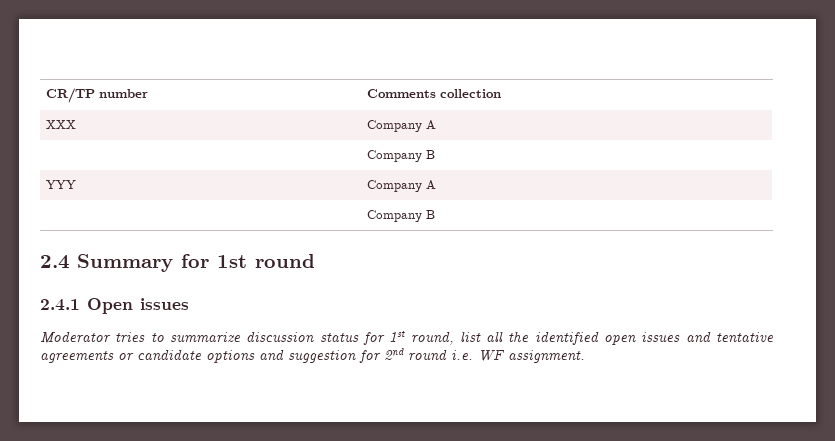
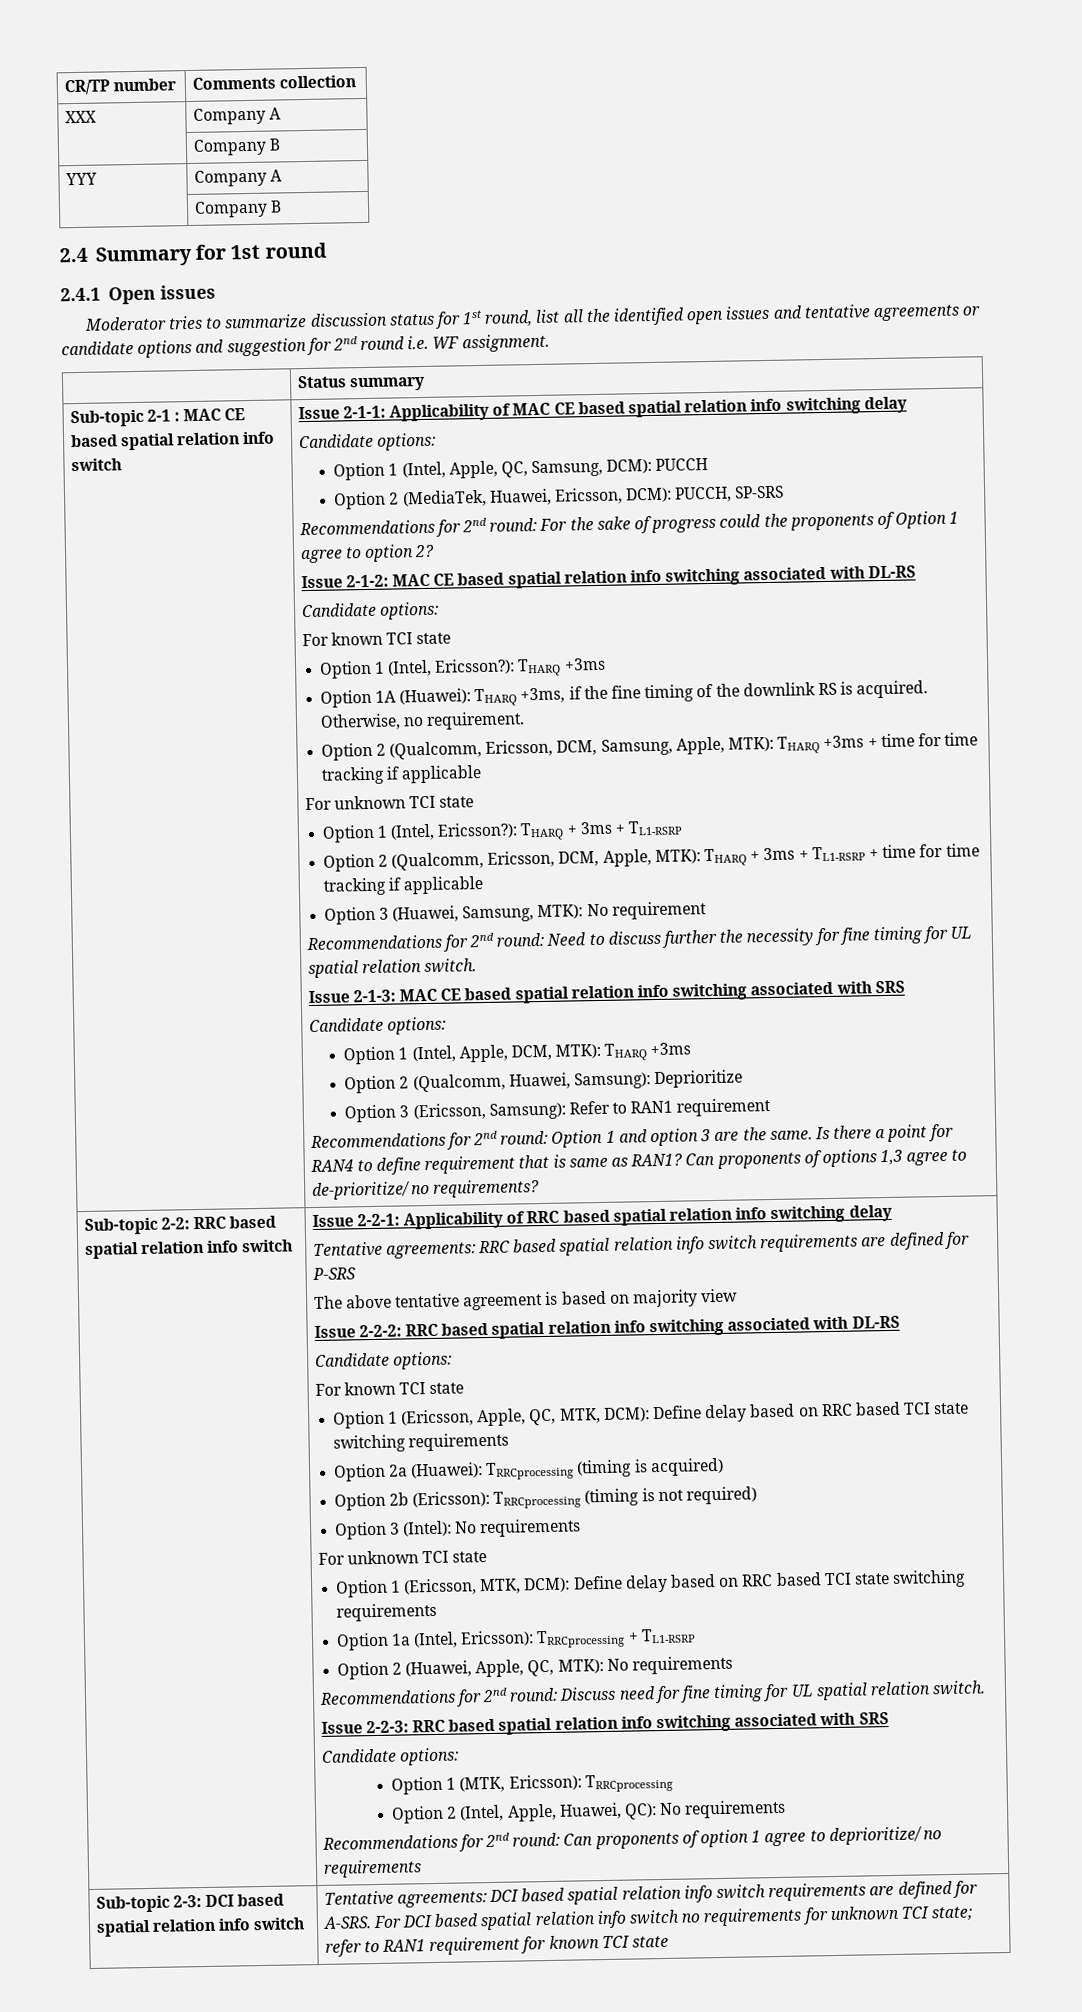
+ | Status summary
+ Sub-topic 2-1 : MAC CE based spatial relation info switch | Issue 2-1-1: Applicability of MAC CE based spatial relation info switching delay
+ Candidate options:
+ Option 1 (Intel, Apple, QC, Samsung, DCM): PUCCH
+ Option 2 (MediaTek, Huawei, Ericsson, DCM): PUCCH, SP-SRS
+ Recommendations for 2nd round: For the sake of progress could the proponents of Option 1 agree to option 2?
+ Issue 2-1-2: MAC CE based spatial relation info switching associated with DL-RS
+ Candidate options:
+ For known TCI state
+ Option 1 (Intel, Ericsson?): THARQ +3ms
+ Option 1A (Huawei): THARQ +3ms, if the fine timing of the downlink RS is acquired. Otherwise, no requirement.
+ Option 2 (Qualcomm, Ericsson, DCM, Samsung, Apple, MTK): THARQ +3ms + time for time tracking if applicable
+ For unknown TCI state
+ Option 1 (Intel, Ericsson?): THARQ + 3ms + TL1-RSRP
+ Option 2 (Qualcomm, Ericsson, DCM, Apple, MTK): THARQ + 3ms + TL1-RSRP + time for time tracking if applicable
+ Option 3 (Huawei, Samsung, MTK): No requirement
+ Recommendations for 2nd round: Need to discuss further the necessity for fine timing for UL spatial relation switch.
+ Issue 2-1-3: MAC CE based spatial relation info switching associated with SRS
+ Candidate options:
+ Option 1 (Intel, Apple, DCM, MTK): THARQ +3ms
+ Option 2 (Qualcomm, Huawei, Samsung): Deprioritize
+ Option 3 (Ericsson, Samsung): Refer to RAN1 requirement
+ Recommendations for 2nd round: Option 1 and option 3 are the same. Is there a point for RAN4 to define requirement that is same as RAN1? Can proponents of options 1,3 agree to de-prioritize/ no requirements?
+ Sub-topic 2-2: RRC based spatial relation info switch | Issue 2-2-1: Applicability of RRC based spatial relation info switching delay
+ Tentative agreements: RRC based spatial relation info switch requirements are defined for P-SRS
+ The above tentative agreement is based on majority view
+ Issue 2-2-2: RRC based spatial relation info switching associated with DL-RS
+ Candidate options:
+ For known TCI state
+ Option 1 (Ericsson, Apple, QC, MTK, DCM): Define delay based on RRC based TCI state switching requirements
+ Option 2a (Huawei): TRRCprocessing (timing is acquired)
+ Option 2b (Ericsson): TRRCprocessing (timing is not required)
+ Option 3 (Intel): No requirements
+ For unknown TCI state
+ Option 1 (Ericsson, MTK, DCM): Define delay based on RRC based TCI state switching requirements
+ Option 1a (Intel, Ericsson): TRRCprocessing + TL1-RSRP
+ Option 2 (Huawei, Apple, QC, MTK): No requirements
+ Recommendations for 2nd round: Discuss need for fine timing for UL spatial relation switch.
+ Issue 2-2-3: RRC based spatial relation info switching associated with SRS
+ Candidate options:
+ Option 1 (MTK, Ericsson): TRRCprocessing
+ Option 2 (Intel, Apple, Huawei, QC): No requirements
+ Recommendations for 2nd round: Can proponents of option 1 agree to deprioritize/ no requirements
+ Sub-topic 2-3: DCI based spatial relation info switch | Tentative agreements: DCI based spatial relation info switch requirements are defined for A-SRS. For DCI based spatial relation info switch no requirements for unknown TCI state; refer to RAN1 requirement for known TCI state

